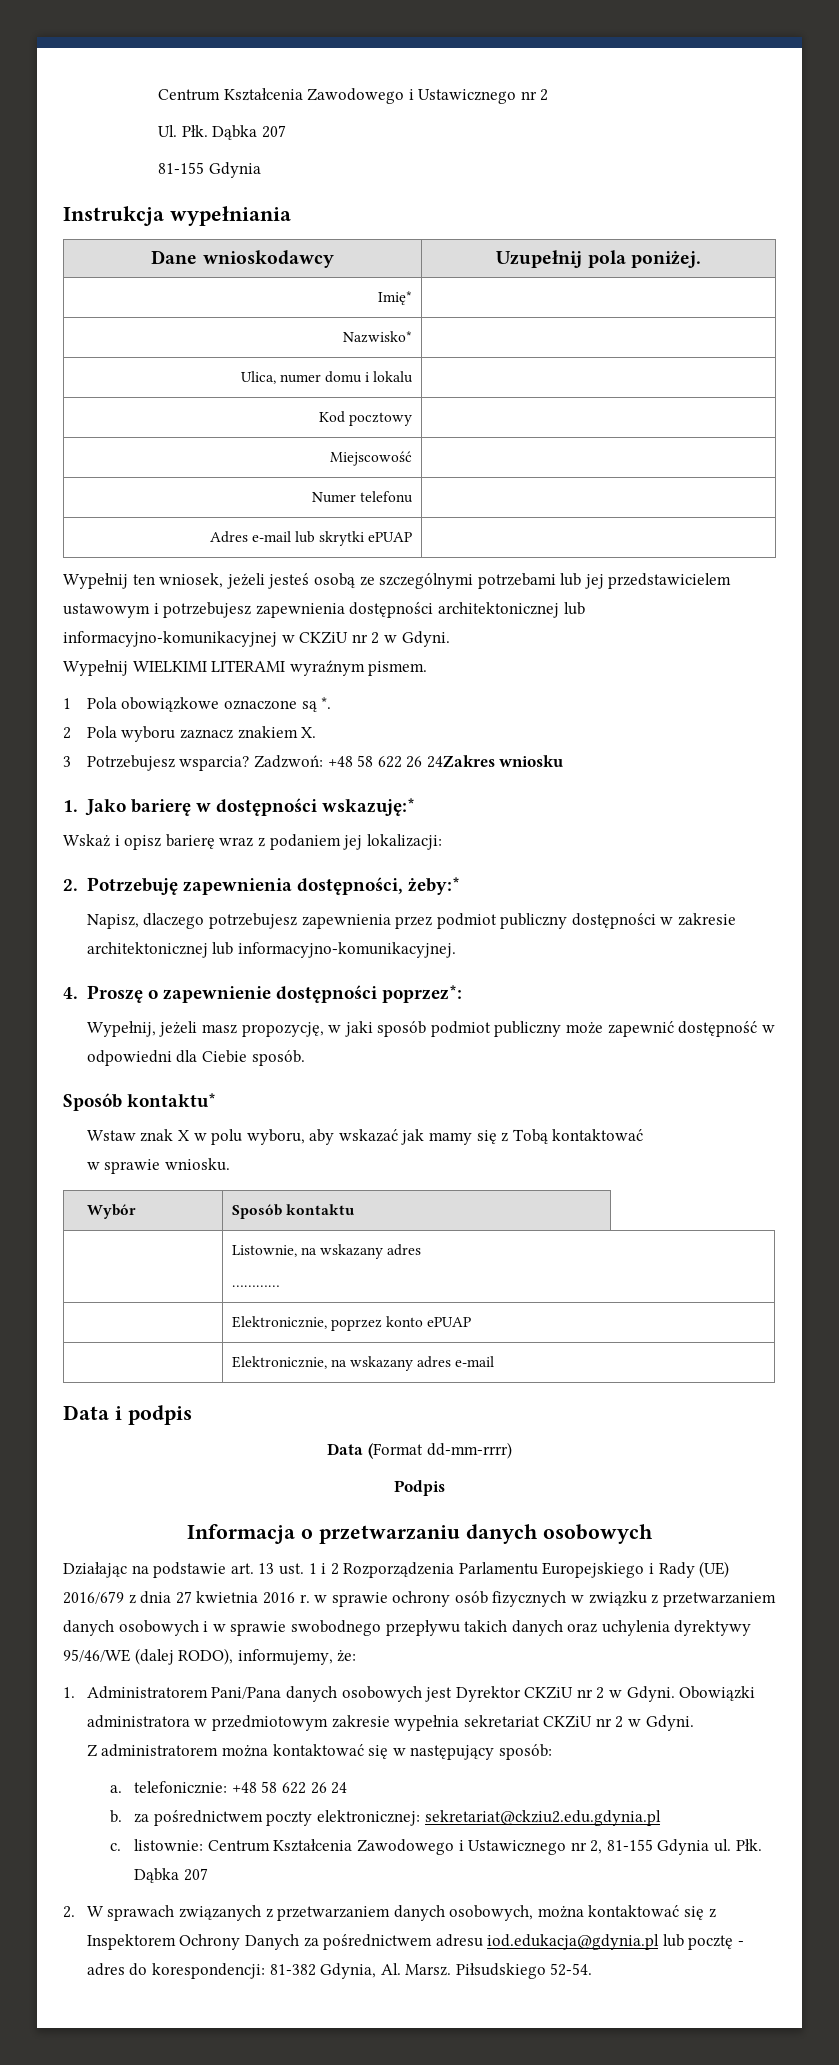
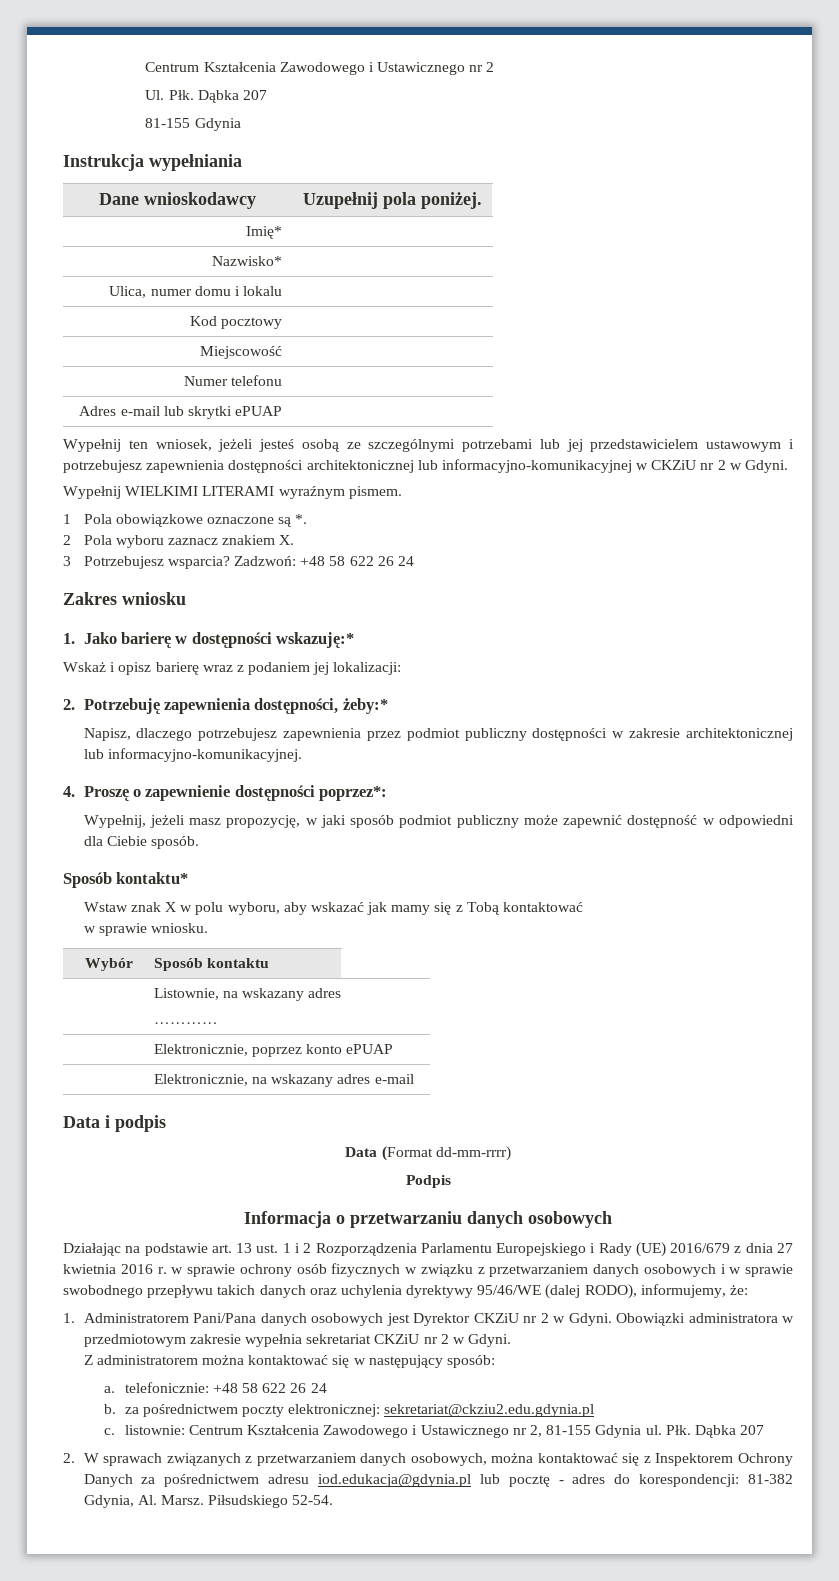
- Zadzwoń: +48 58 622 26 24Zakres wniosku
+ Zadzwoń: +48 58 622 26 24
+ Zakres wniosku

